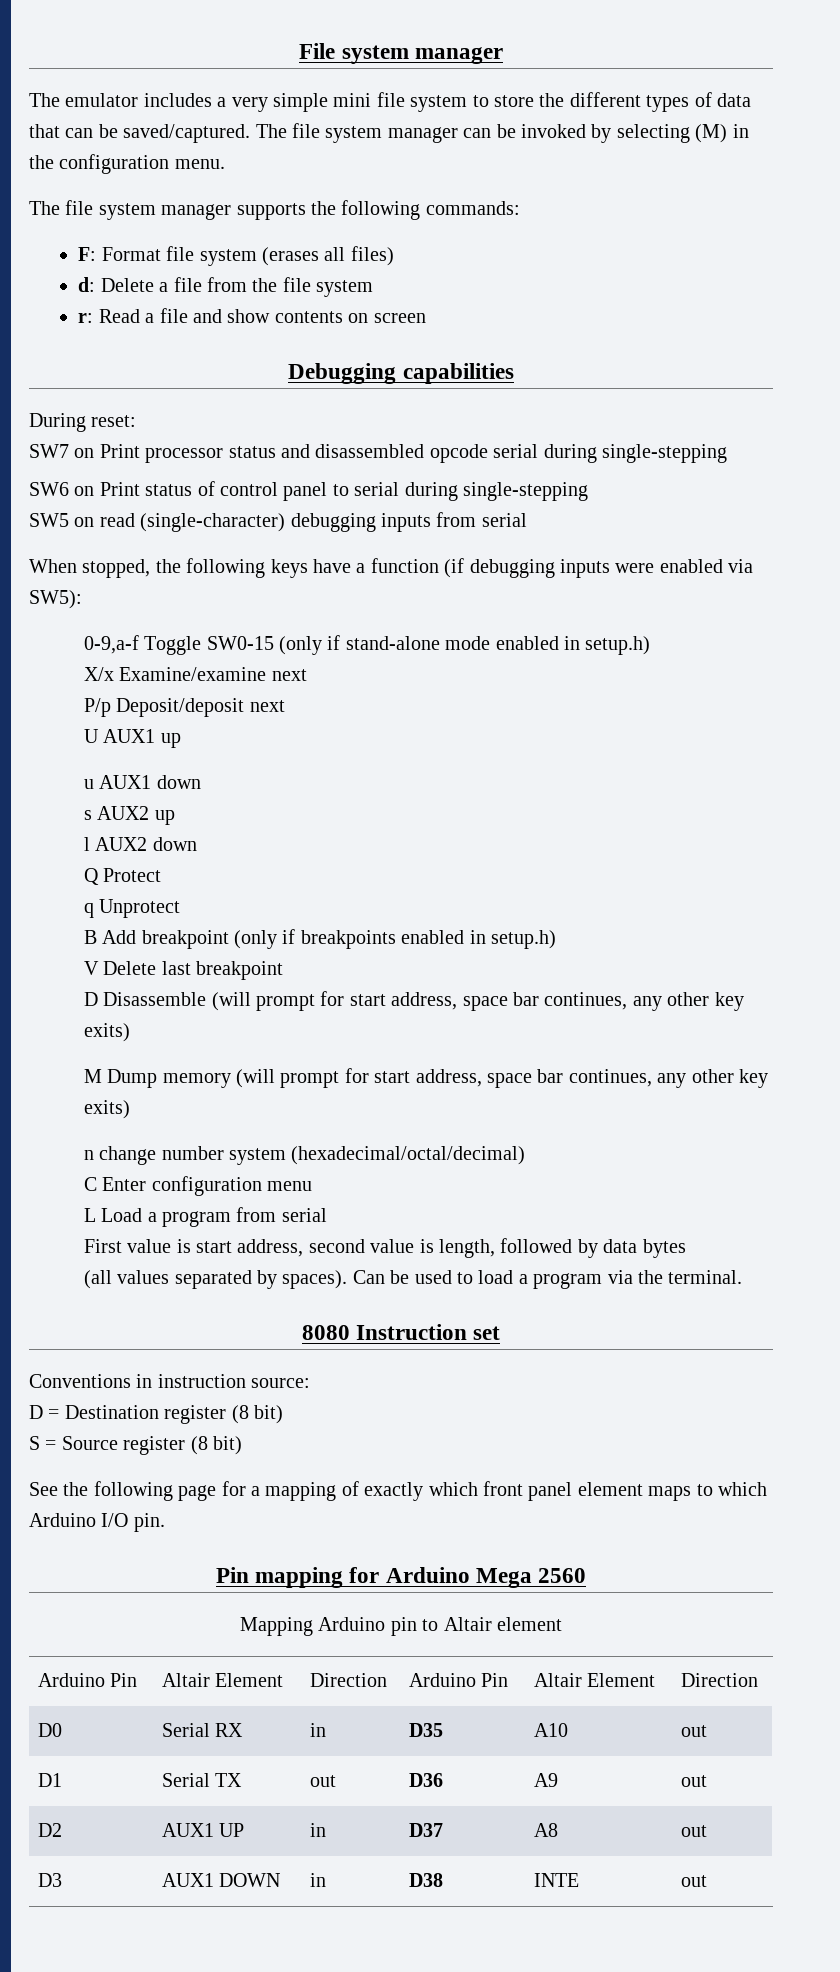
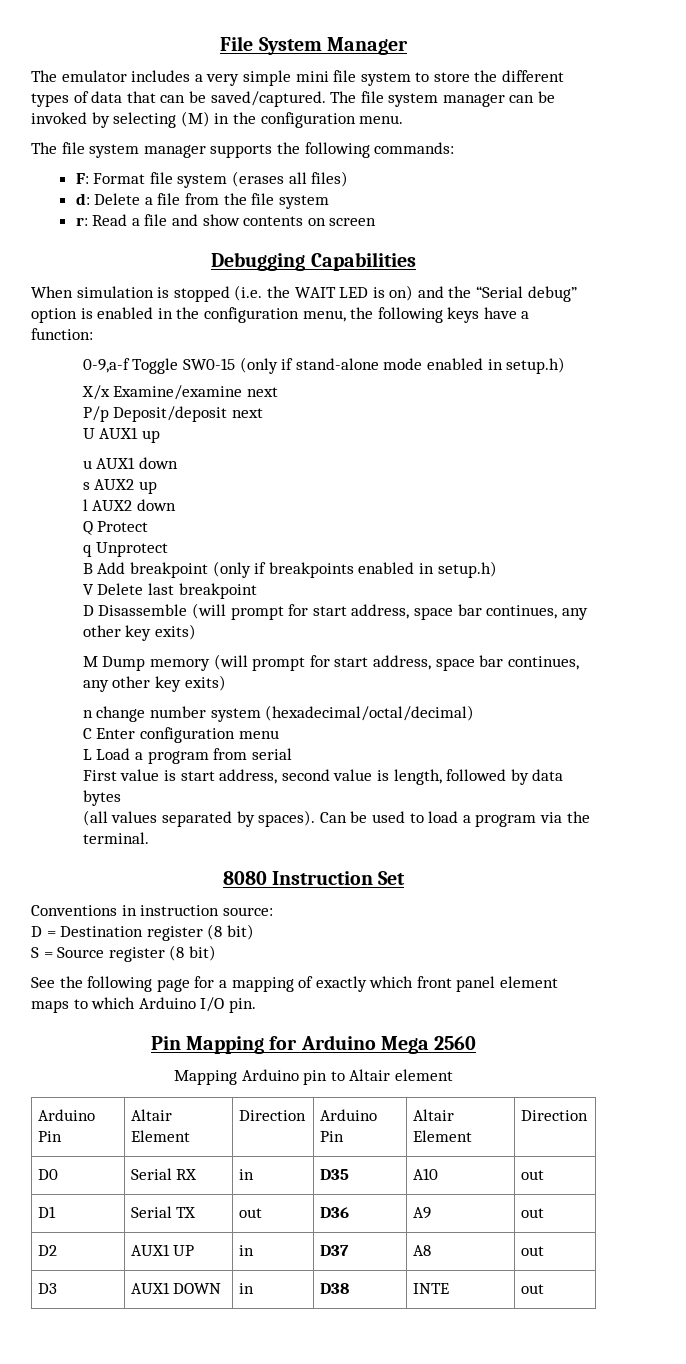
- File system manager
+ File System Manager
- Debugging capabilities
- During reset:
- SW7 on Print processor status and disassembled opcode serial during single-stepping
- SW6 on Print status of control panel to serial during single-stepping
- SW5 on read (single-character) debugging inputs from serial
- When stopped, the following keys have a function (if debugging inputs were enabled via SW5):
+ Debugging Capabilities
+ When simulation is stopped (i.e. the WAIT LED is on) and the “Serial debug” option is enabled in the configuration menu, the following keys have a function:
- 8080 Instruction set
+ 8080 Instruction Set
- Pin mapping for Arduino Mega 2560
+ Pin Mapping for Arduino Mega 2560

